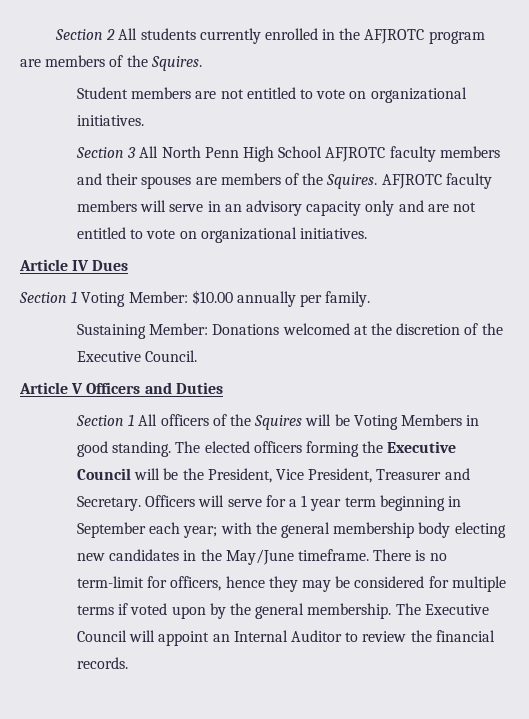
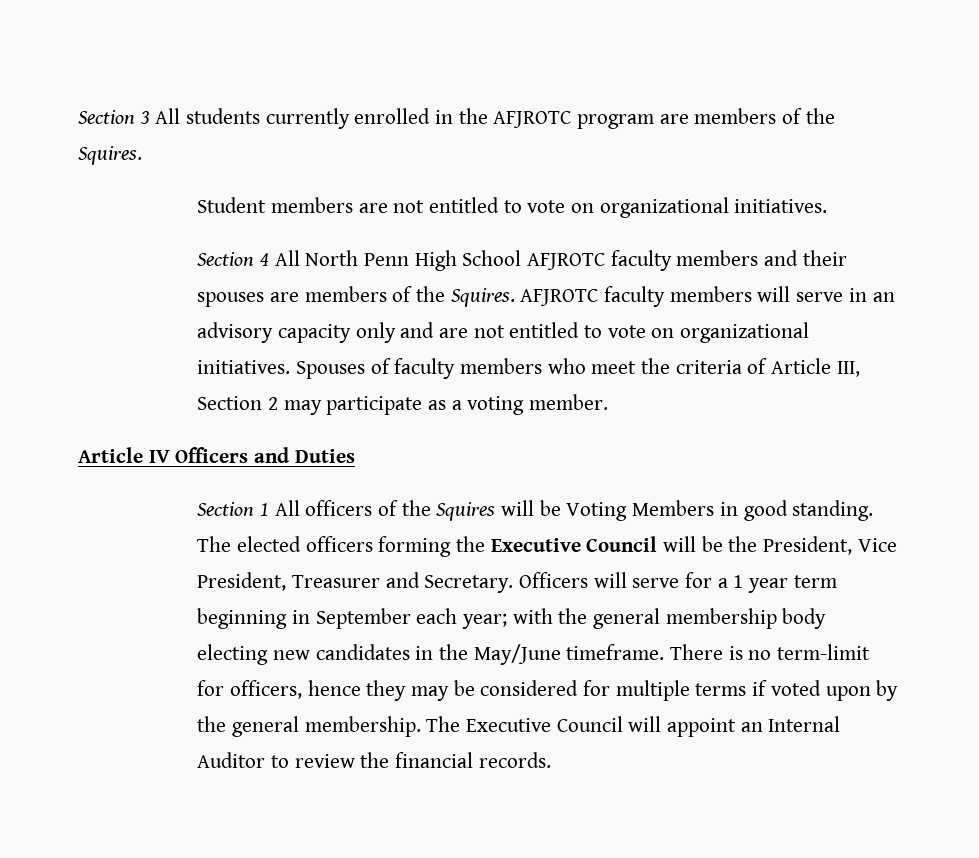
- Section 2 All students currently enrolled in the AFJROTC program are members of the Squires.
+ Section 3 All students currently enrolled in the AFJROTC program are members of the Squires.
- Section 3 All North Penn High School AFJROTC faculty members and their spouses are members of the Squires.
+ Section 4 All North Penn High School AFJROTC faculty members and their spouses are members of the Squires.
- AFJROTC faculty members will serve in an advisory capacity only and are not entitled to vote on organizational initiatives.
- Article IV Dues
- Section 1 Voting Member: $10.00 annually per family.
- Sustaining Member: Donations welcomed at the discretion of the Executive Council.
- Article V Officers and Duties
+ AFJROTC faculty members will serve in an advisory capacity only and are not entitled to vote on organizational initiatives. Spouses of faculty members who meet the criteria of Article III, Section 2 may participate as a voting member.
+ Article IV Officers and Duties

